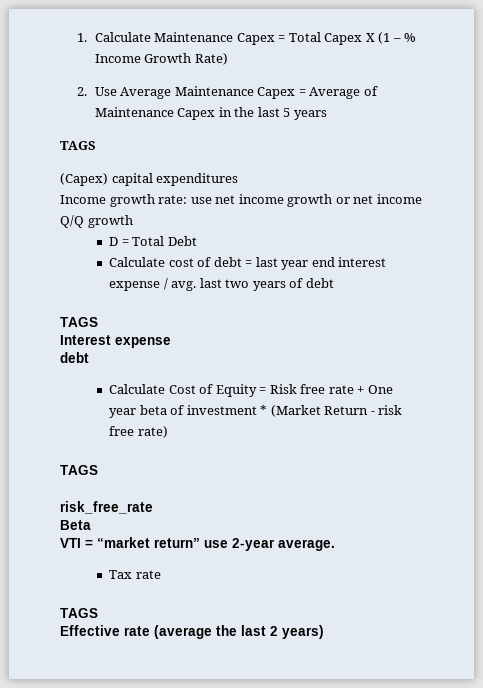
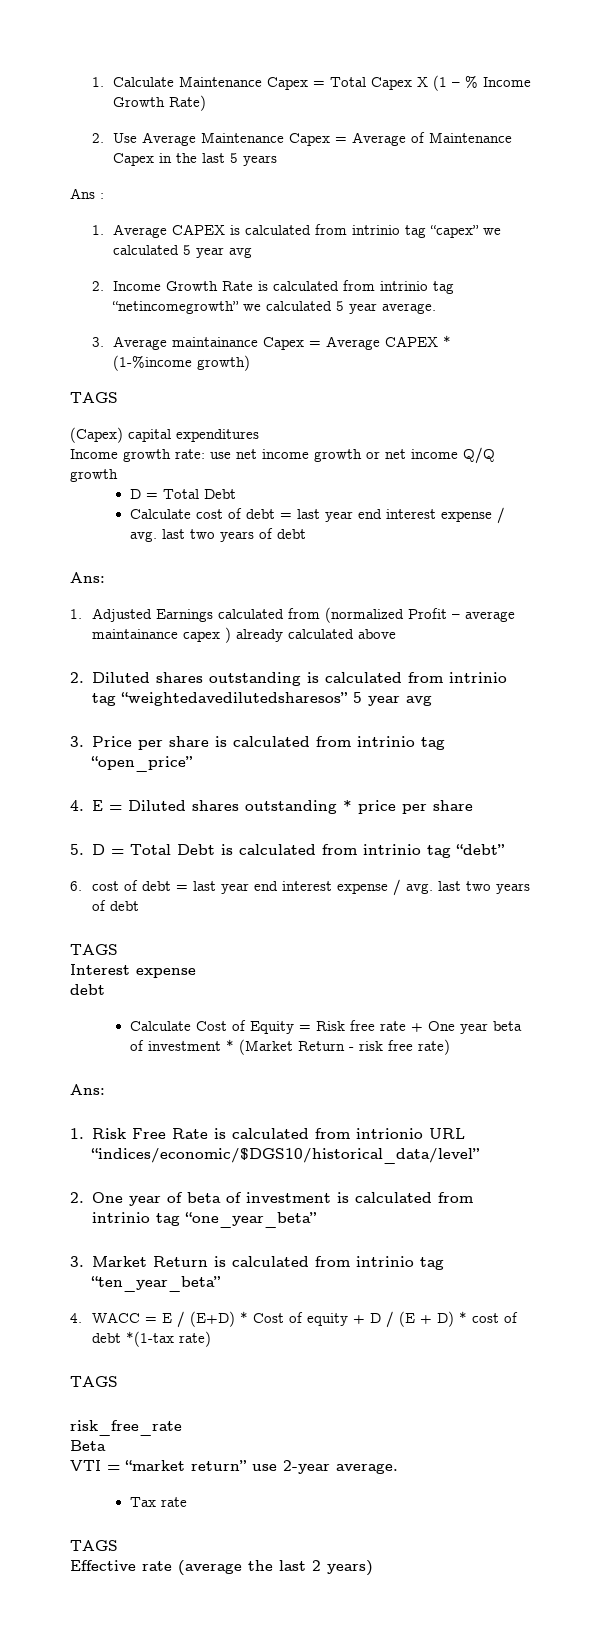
+ Ans :
+ 1. Average CAPEX is calculated from intrinio tag “capex” we calculated 5 year avg
+ 2. Income Growth Rate is calculated from intrinio tag “netincomegrowth” we calculated 5 year average.
+ 3. Average maintainance Capex = Average CAPEX * (1-%income growth)
  Calculate cost of debt = last year end interest expense / avg. last two years of debt
+ Ans:
+ 1. Adjusted Earnings calculated from (normalized Profit – average maintainance capex ) already calculated above
+ 2. Diluted shares outstanding is calculated from intrinio tag “weightedavedilutedsharesos” 5 year avg
+ 3. Price per share is calculated from intrinio tag “open_price”
+ 4. E = Diluted shares outstanding * price per share
+ 5. D = Total Debt is calculated from intrinio tag “debt”
+ 6. cost of debt = last year end interest expense / avg. last two years of debt
  Calculate Cost of Equity = Risk free rate + One year beta of investment * (Market Return - risk free rate)
+ Ans:
+ 1. Risk Free Rate is calculated from intrionio URL “indices/economic/$DGS10/historical_data/level”
+ 2. One year of beta of investment is calculated from intrinio tag “one_year_beta”
+ 3. Market Return is calculated from intrinio tag “ten_year_beta”
+ 4. WACC = E / (E+D) * Cost of equity + D / (E + D) * cost of debt *(1-tax rate)

